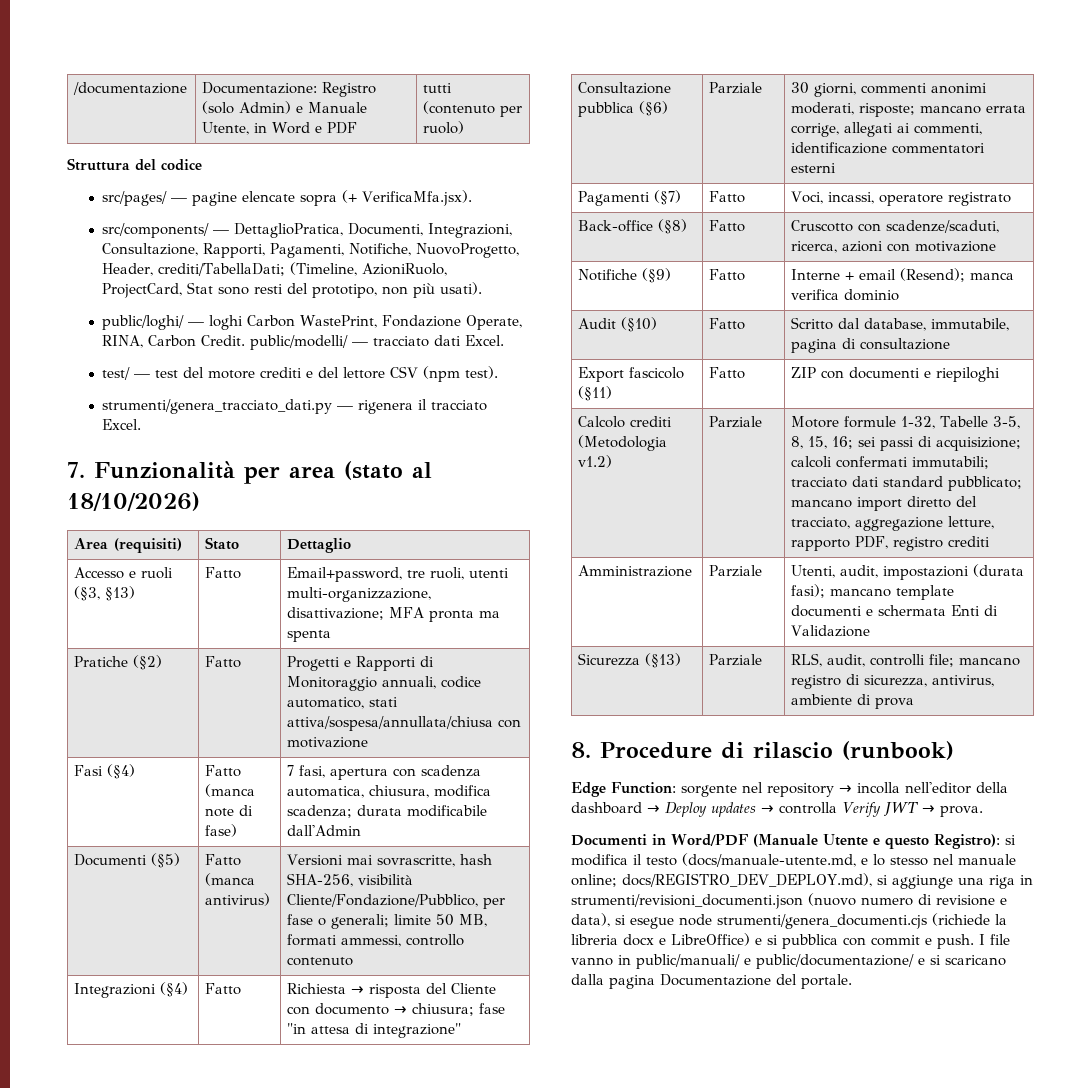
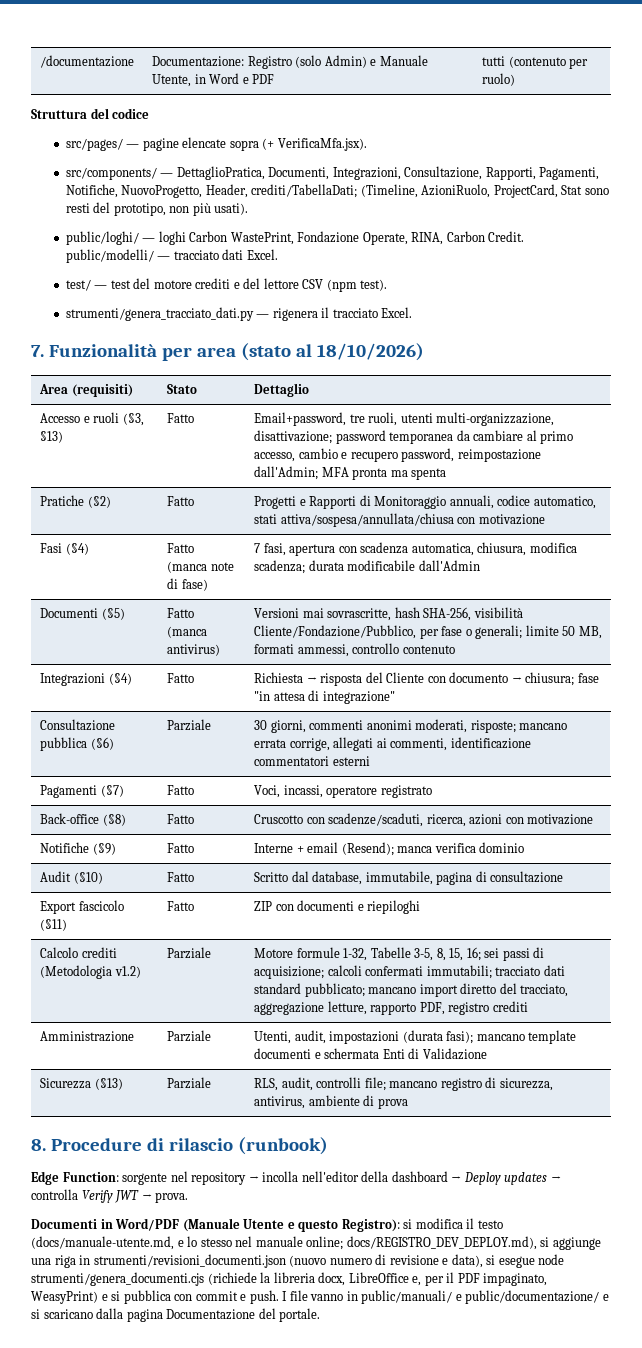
- Accesso e ruoli (§3, §13) | Fatto | Email+password, tre ruoli, utenti multi-organizzazione, disattivazione; MFA pronta ma spenta
+ Accesso e ruoli (§3, §13) | Fatto | Email+password, tre ruoli, utenti multi-organizzazione, disattivazione; password temporanea da cambiare al primo accesso, cambio e recupero password, reimpostazione dall'Admin; MFA pronta ma spenta
- Documenti in Word/PDF (Manuale Utente e questo Registro): si modifica il testo (docs/manuale-utente.md, e lo stesso nel manuale online; docs/REGISTRO_DEV_DEPLOY.md), si aggiunge una riga in strumenti/revisioni_documenti.json (nuovo numero di revisione e data), si esegue node strumenti/genera_documenti.cjs (richiede la libreria docx e LibreOffice) e si pubblica con commit e push.
+ Documenti in Word/PDF (Manuale Utente e questo Registro): si modifica il testo (docs/manuale-utente.md, e lo stesso nel manuale online; docs/REGISTRO_DEV_DEPLOY.md), si aggiunge una riga in strumenti/revisioni_documenti.json (nuovo numero di revisione e data), si esegue node strumenti/genera_documenti.cjs (richiede la libreria docx, LibreOffice e, per il PDF impaginato, WeasyPrint) e si pubblica con commit e push.

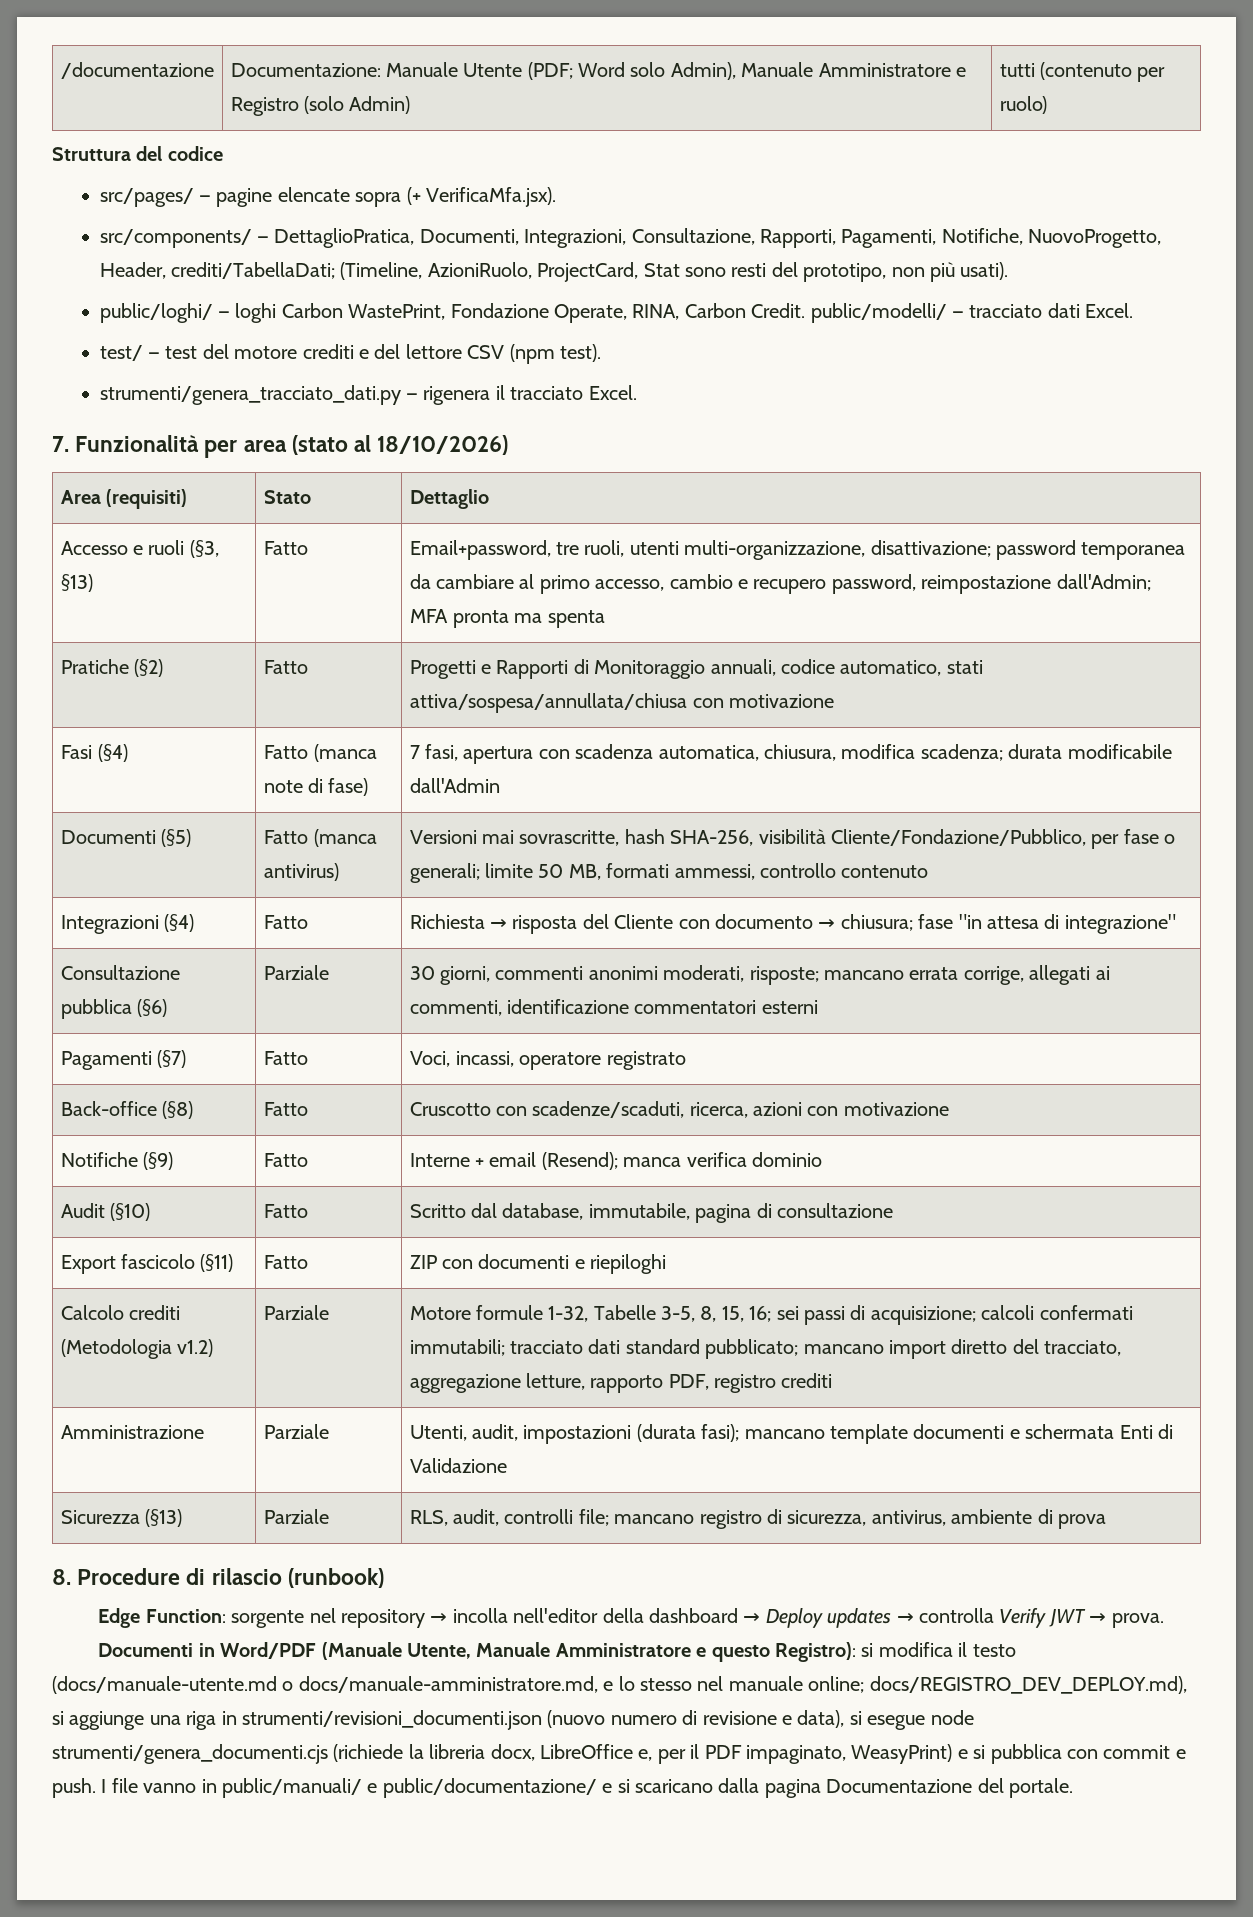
- /documentazione | Documentazione: Registro (solo Admin) e Manuale Utente, in Word e PDF | tutti (contenuto per ruolo)
+ /documentazione | Documentazione: Manuale Utente (PDF; Word solo Admin), Manuale Amministratore e Registro (solo Admin) | tutti (contenuto per ruolo)
- Documenti in Word/PDF (Manuale Utente e questo Registro): si modifica il testo (docs/manuale-utente.md, e lo stesso nel manuale online; docs/REGISTRO_DEV_DEPLOY.md), si aggiunge una riga in strumenti/revisioni_documenti.json (nuovo numero di revisione e data), si esegue node strumenti/genera_documenti.cjs (richiede la libreria docx, LibreOffice e, per il PDF impaginato, WeasyPrint) e si pubblica con commit e push.
+ Documenti in Word/PDF (Manuale Utente, Manuale Amministratore e questo Registro): si modifica il testo (docs/manuale-utente.md o docs/manuale-amministratore.md, e lo stesso nel manuale online; docs/REGISTRO_DEV_DEPLOY.md), si aggiunge una riga in strumenti/revisioni_documenti.json (nuovo numero di revisione e data), si esegue node strumenti/genera_documenti.cjs (richiede la libreria docx, LibreOffice e, per il PDF impaginato, WeasyPrint) e si pubblica con commit e push.

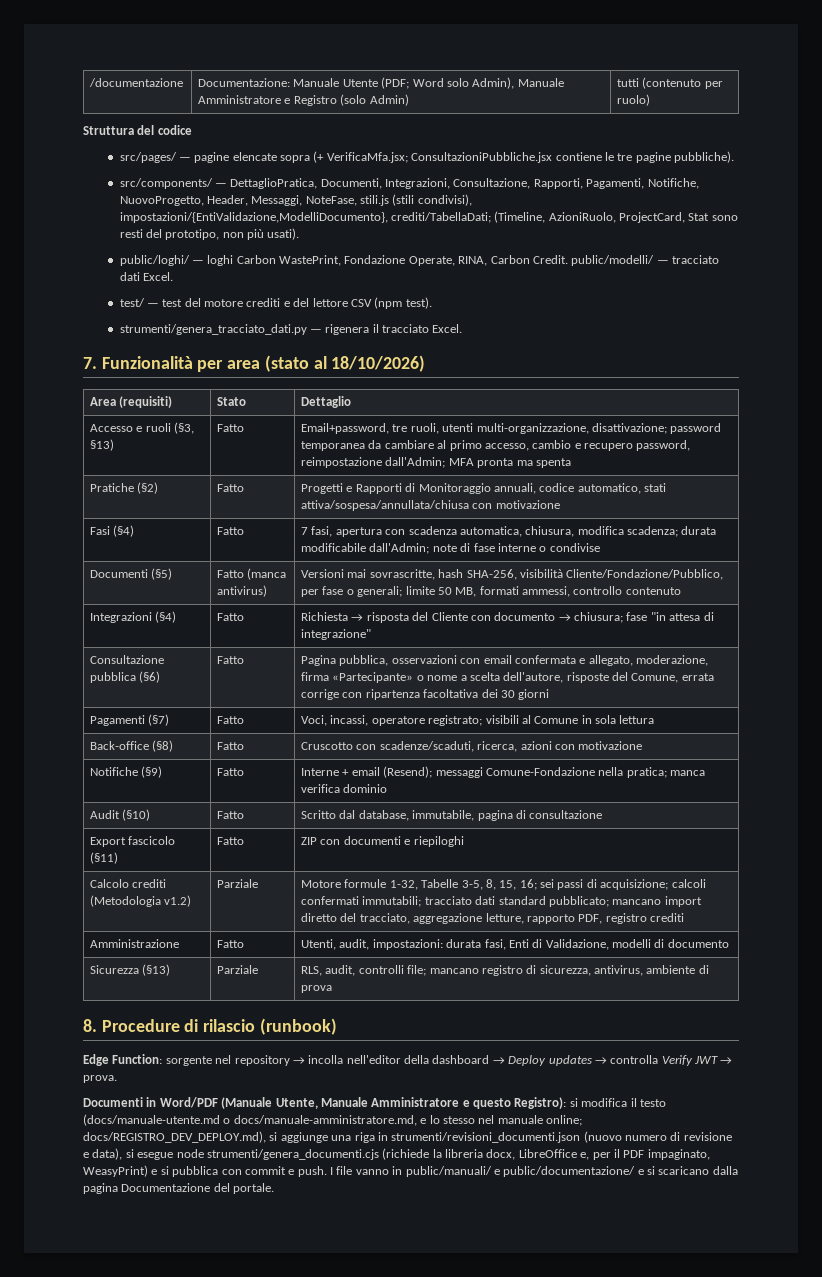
- src/pages/ — pagine elencate sopra (+ VerificaMfa.jsx).
+ src/pages/ — pagine elencate sopra (+ VerificaMfa.jsx; ConsultazioniPubbliche.jsx contiene le tre pagine pubbliche).
- src/components/ — DettaglioPratica, Documenti, Integrazioni, Consultazione, Rapporti, Pagamenti, Notifiche, NuovoProgetto, Header, crediti/TabellaDati; (Timeline, AzioniRuolo, ProjectCard, Stat sono resti del prototipo, non più usati).
+ src/components/ — DettaglioPratica, Documenti, Integrazioni, Consultazione, Rapporti, Pagamenti, Notifiche, NuovoProgetto, Header, Messaggi, NoteFase, stili.js (stili condivisi), impostazioni/{EntiValidazione,ModelliDocumento}, crediti/TabellaDati; (Timeline, AzioniRuolo, ProjectCard, Stat sono resti del prototipo, non più usati).
- Fasi (§4) | Fatto (manca note di fase) | 7 fasi, apertura con scadenza automatica, chiusura, modifica scadenza; durata modificabile dall'Admin
+ Fasi (§4) | Fatto | 7 fasi, apertura con scadenza automatica, chiusura, modifica scadenza; durata modificabile dall'Admin; note di fase interne o condivise
- Consultazione pubblica (§6) | Parziale | 30 giorni, commenti anonimi moderati, risposte; mancano errata corrige, allegati ai commenti, identificazione commentatori esterni
+ Consultazione pubblica (§6) | Fatto | Pagina pubblica, osservazioni con email confermata e allegato, moderazione, firma «Partecipante» o nome a scelta dell'autore, risposte del Comune, errata corrige con ripartenza facoltativa dei 30 giorni
- Pagamenti (§7) | Fatto | Voci, incassi, operatore registrato
+ Pagamenti (§7) | Fatto | Voci, incassi, operatore registrato; visibili al Comune in sola lettura
- Notifiche (§9) | Fatto | Interne + email (Resend); manca verifica dominio
+ Notifiche (§9) | Fatto | Interne + email (Resend); messaggi Comune-Fondazione nella pratica; manca verifica dominio
- Amministrazione | Parziale | Utenti, audit, impostazioni (durata fasi); mancano template documenti e schermata Enti di Validazione
+ Amministrazione | Fatto | Utenti, audit, impostazioni: durata fasi, Enti di Validazione, modelli di documento

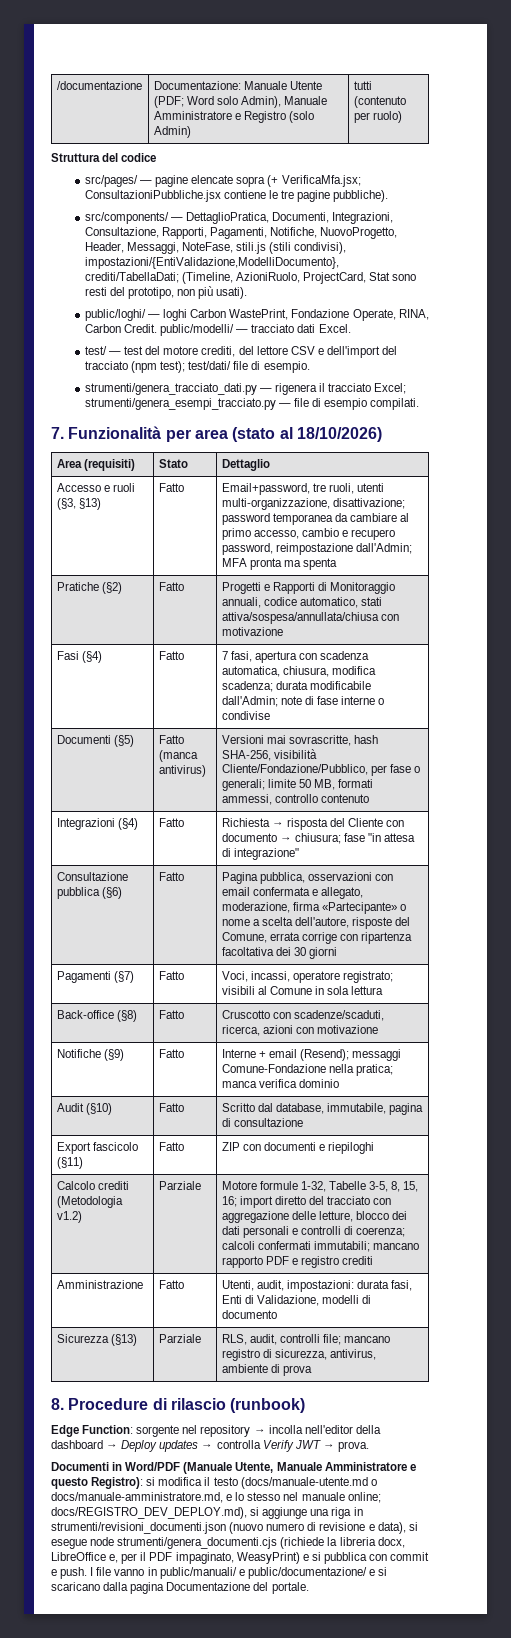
- test/ — test del motore crediti e del lettore CSV (npm test).
+ test/ — test del motore crediti, del lettore CSV e dell'import del tracciato (npm test); test/dati/ file di esempio.
- strumenti/genera_tracciato_dati.py — rigenera il tracciato Excel.
+ strumenti/genera_tracciato_dati.py — rigenera il tracciato Excel; strumenti/genera_esempi_tracciato.py — file di esempio compilati.
- Calcolo crediti (Metodologia v1.2) | Parziale | Motore formule 1-32, Tabelle 3-5, 8, 15, 16; sei passi di acquisizione; calcoli confermati immutabili; tracciato dati standard pubblicato; mancano import diretto del tracciato, aggregazione letture, rapporto PDF, registro crediti
+ Calcolo crediti (Metodologia v1.2) | Parziale | Motore formule 1-32, Tabelle 3-5, 8, 15, 16; import diretto del tracciato con aggregazione delle letture, blocco dei dati personali e controlli di coerenza; calcoli confermati immutabili; mancano rapporto PDF e registro crediti

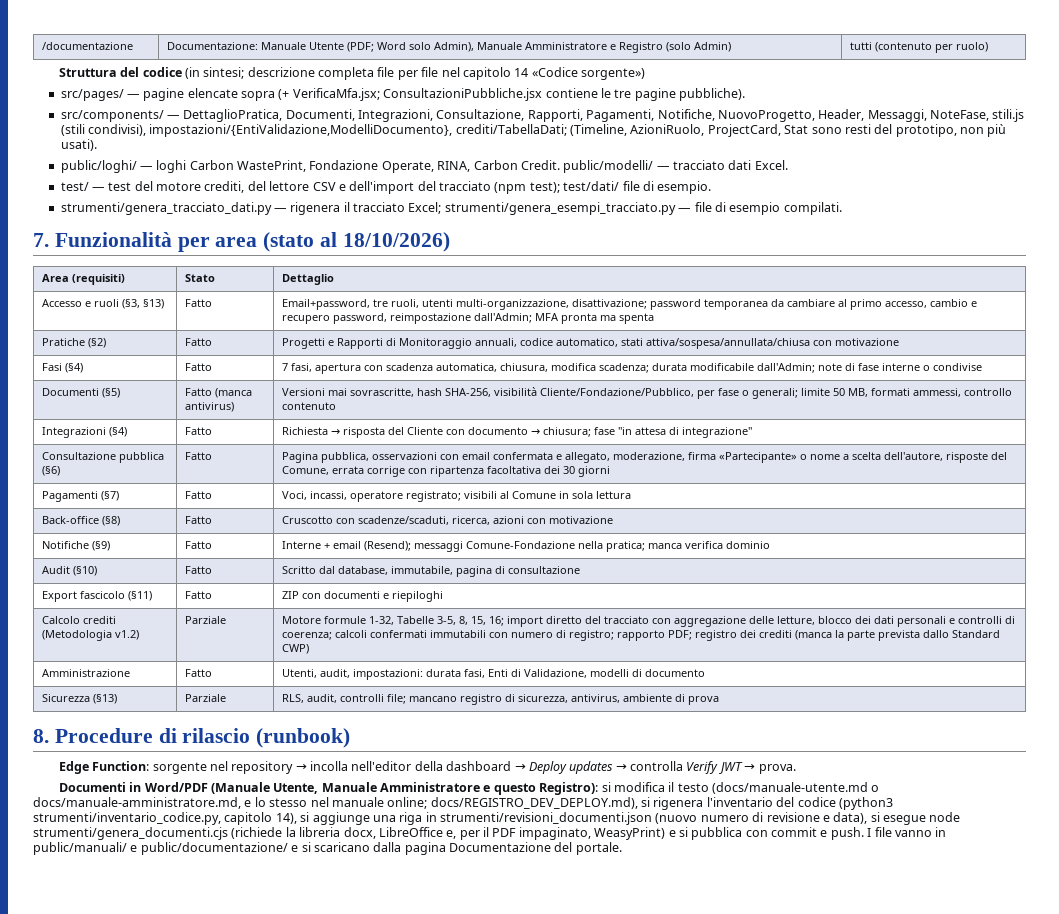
- Struttura del codice
+ Struttura del codice (in sintesi; descrizione completa file per file nel capitolo 14 «Codice sorgente»)
- Motore formule 1-32, Tabelle 3-5, 8, 15, 16; import diretto del tracciato con aggregazione delle letture, blocco dei dati personali e controlli di coerenza; calcoli confermati immutabili; mancano rapporto PDF e registro crediti
+ Motore formule 1-32, Tabelle 3-5, 8, 15, 16; import diretto del tracciato con aggregazione delle letture, blocco dei dati personali e controlli di coerenza; calcoli confermati immutabili con numero di registro; rapporto PDF; registro dei crediti (manca la parte prevista dallo Standard CWP)
- Documenti in Word/PDF (Manuale Utente, Manuale Amministratore e questo Registro): si modifica il testo (docs/manuale-utente.md o docs/manuale-amministratore.md, e lo stesso nel manuale online; docs/REGISTRO_DEV_DEPLOY.md), si aggiunge una riga in strumenti/revisioni_documenti.json (nuovo numero di revisione e data), si esegue node strumenti/genera_documenti.cjs (richiede la libreria docx, LibreOffice e, per il PDF impaginato, WeasyPrint) e si pubblica con commit e push.
+ Documenti in Word/PDF (Manuale Utente, Manuale Amministratore e questo Registro): si modifica il testo (docs/manuale-utente.md o docs/manuale-amministratore.md, e lo stesso nel manuale online; docs/REGISTRO_DEV_DEPLOY.md), si rigenera l'inventario del codice (python3 strumenti/inventario_codice.py, capitolo 14), si aggiunge una riga in strumenti/revisioni_documenti.json (nuovo numero di revisione e data), si esegue node strumenti/genera_documenti.cjs (richiede la libreria docx, LibreOffice e, per il PDF impaginato, WeasyPrint) e si pubblica con commit e push.

